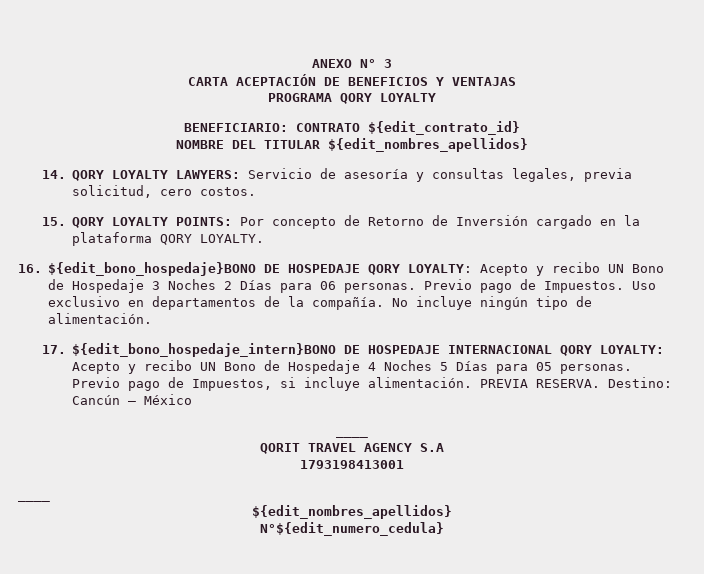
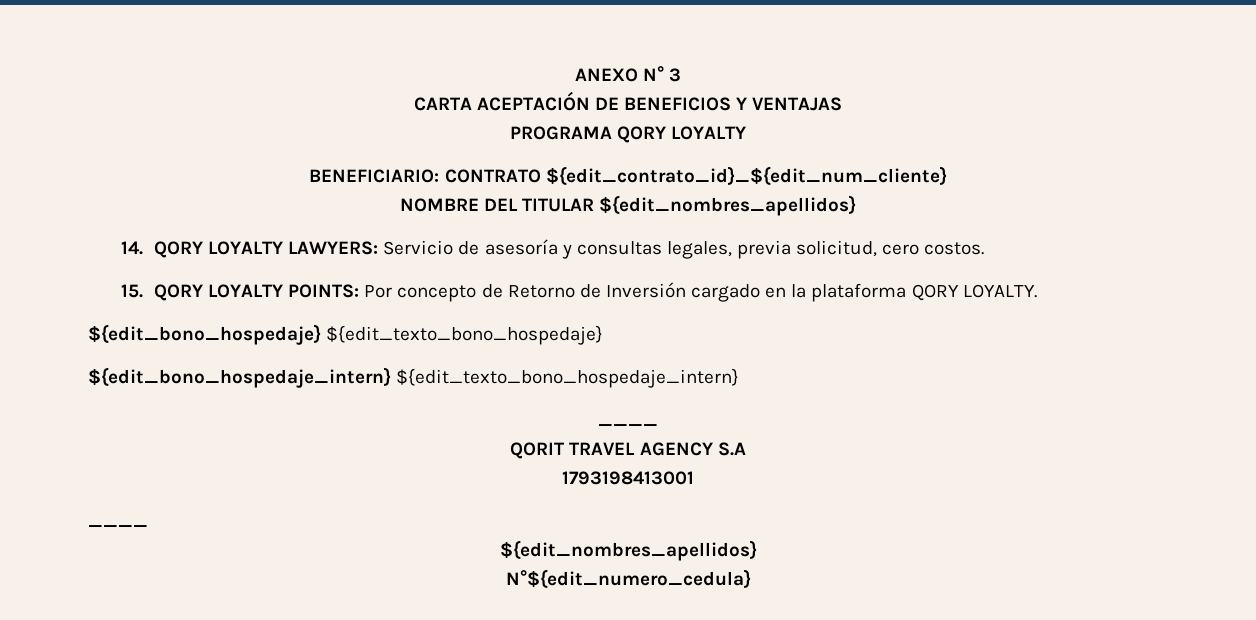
- BENEFICIARIO: CONTRATO ${edit_contrato_id}
+ BENEFICIARIO: CONTRATO ${edit_contrato_id}_${edit_num_cliente}
- 16. ${edit_bono_hospedaje}BONO DE HOSPEDAJE QORY LOYALTY: Acepto y recibo UN Bono de Hospedaje 3 Noches 2 Días para 06 personas. Previo pago de Impuestos. Uso exclusivo en departamentos de la compañía. No incluye ningún tipo de alimentación.
- 17. ${edit_bono_hospedaje_intern}BONO DE HOSPEDAJE INTERNACIONAL QORY LOYALTY: Acepto y recibo UN Bono de Hospedaje 4 Noches 5 Días para 05 personas. Previo pago de Impuestos, si incluye alimentación. PREVIA RESERVA. Destino: Cancún – México
+ ${edit_bono_hospedaje} ${edit_texto_bono_hospedaje}
+ ${edit_bono_hospedaje_intern} ${edit_texto_bono_hospedaje_intern}

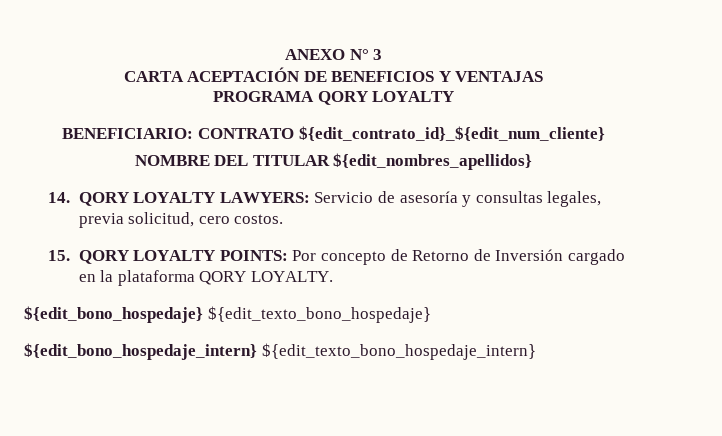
  ${edit_bono_hospedaje_intern} ${edit_texto_bono_hospedaje_intern}
- ____
- QORIT TRAVEL AGENCY S.A
- 1793198413001
- ____
- ${edit_nombres_apellidos}
- N°${edit_numero_cedula}

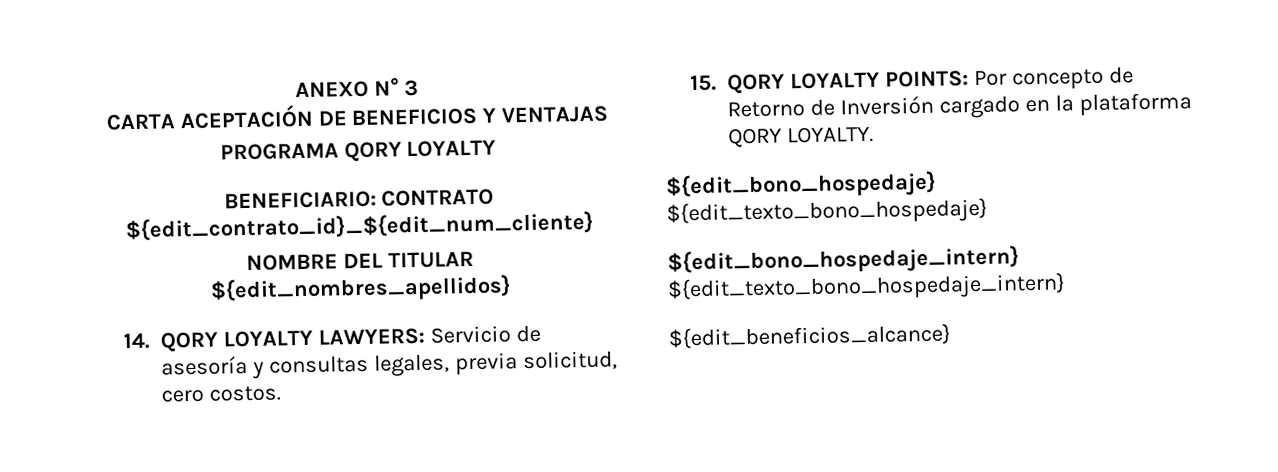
+ ${edit_beneficios_alcance}

